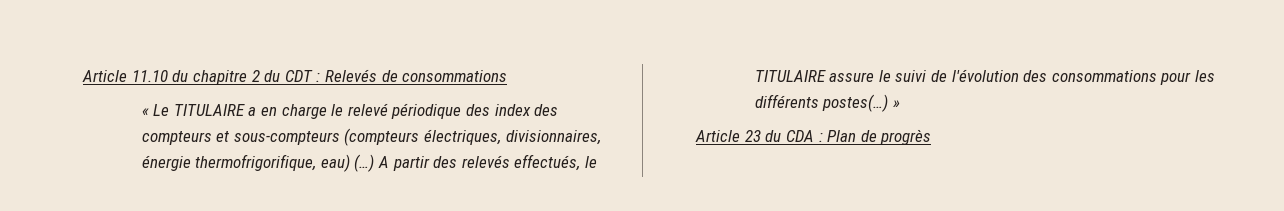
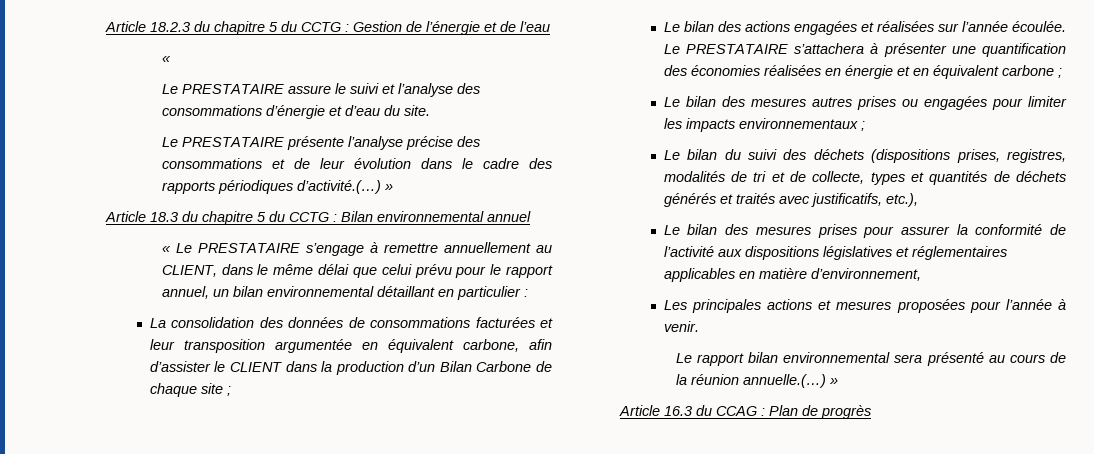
- Article 11.10 du chapitre 2 du CDT : Relevés de consommations
- « Le TITULAIRE a en charge le relevé périodique des index des compteurs et sous-compteurs (compteurs électriques, divisionnaires, énergie thermofrigorifique, eau) (…) A partir des relevés effectués, le TITULAIRE assure le suivi de l'évolution des consommations pour les différents postes(…) »
- Article 23 du CDA : Plan de progrès
+ Article 18.2.3 du chapitre 5 du CCTG : Gestion de l’énergie et de l’eau
+ «
+ Le PRESTATAIRE assure le suivi et l’analyse des consommations d’énergie et d’eau du site.
+ Le PRESTATAIRE présente l’analyse précise des consommations et de leur évolution dans le cadre des rapports périodiques d’activité.(…) »
+ Article 18.3 du chapitre 5 du CCTG : Bilan environnemental annuel
+ « Le PRESTATAIRE s’engage à remettre annuellement au CLIENT, dans le même délai que celui prévu pour le rapport annuel, un bilan environnemental détaillant en particulier :
+ La consolidation des données de consommations facturées et leur transposition argumentée en équivalent carbone, afin d’assister le CLIENT dans la production d’un Bilan Carbone de chaque site ;
+ Le bilan des actions engagées et réalisées sur l’année écoulée. Le PRESTATAIRE s’attachera à présenter une quantification des économies réalisées en énergie et en équivalent carbone ;
+ Le bilan des mesures autres prises ou engagées pour limiter les impacts environnementaux ;
+ Le bilan du suivi des déchets (dispositions prises, registres, modalités de tri et de collecte, types et quantités de déchets générés et traités avec justificatifs, etc.),
+ Le bilan des mesures prises pour assurer la conformité de l’activité aux dispositions législatives et réglementaires applicables en matière d’environnement,
+ Les principales actions et mesures proposées pour l’année à venir.
+ Le rapport bilan environnemental sera présenté au cours de la réunion annuelle.(…) »
+ Article 16.3 du CCAG : Plan de progrès

